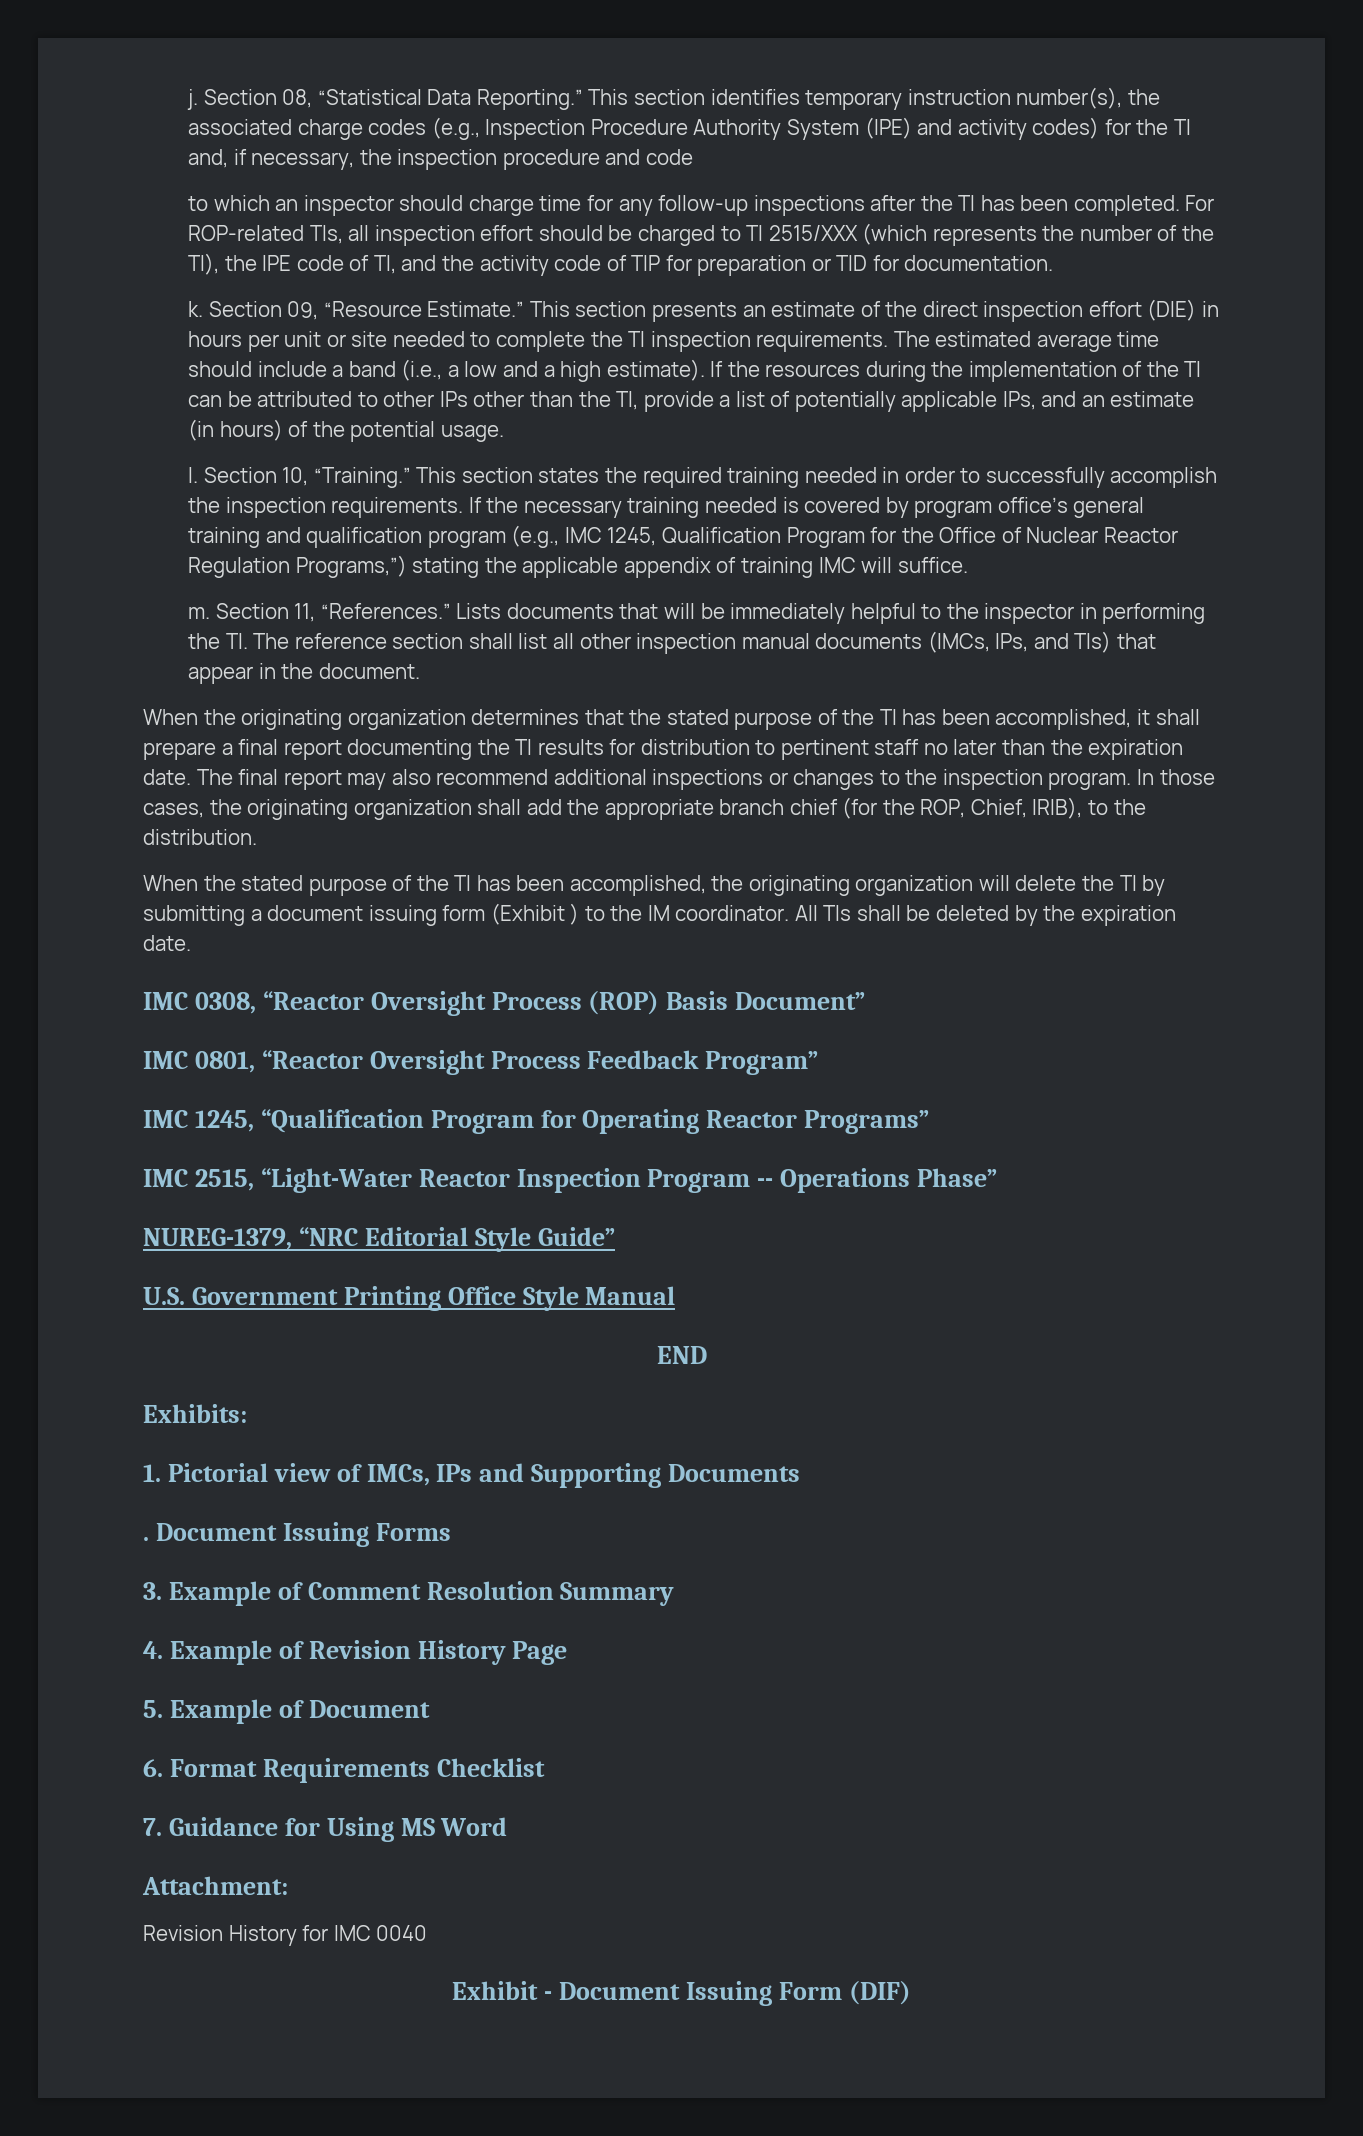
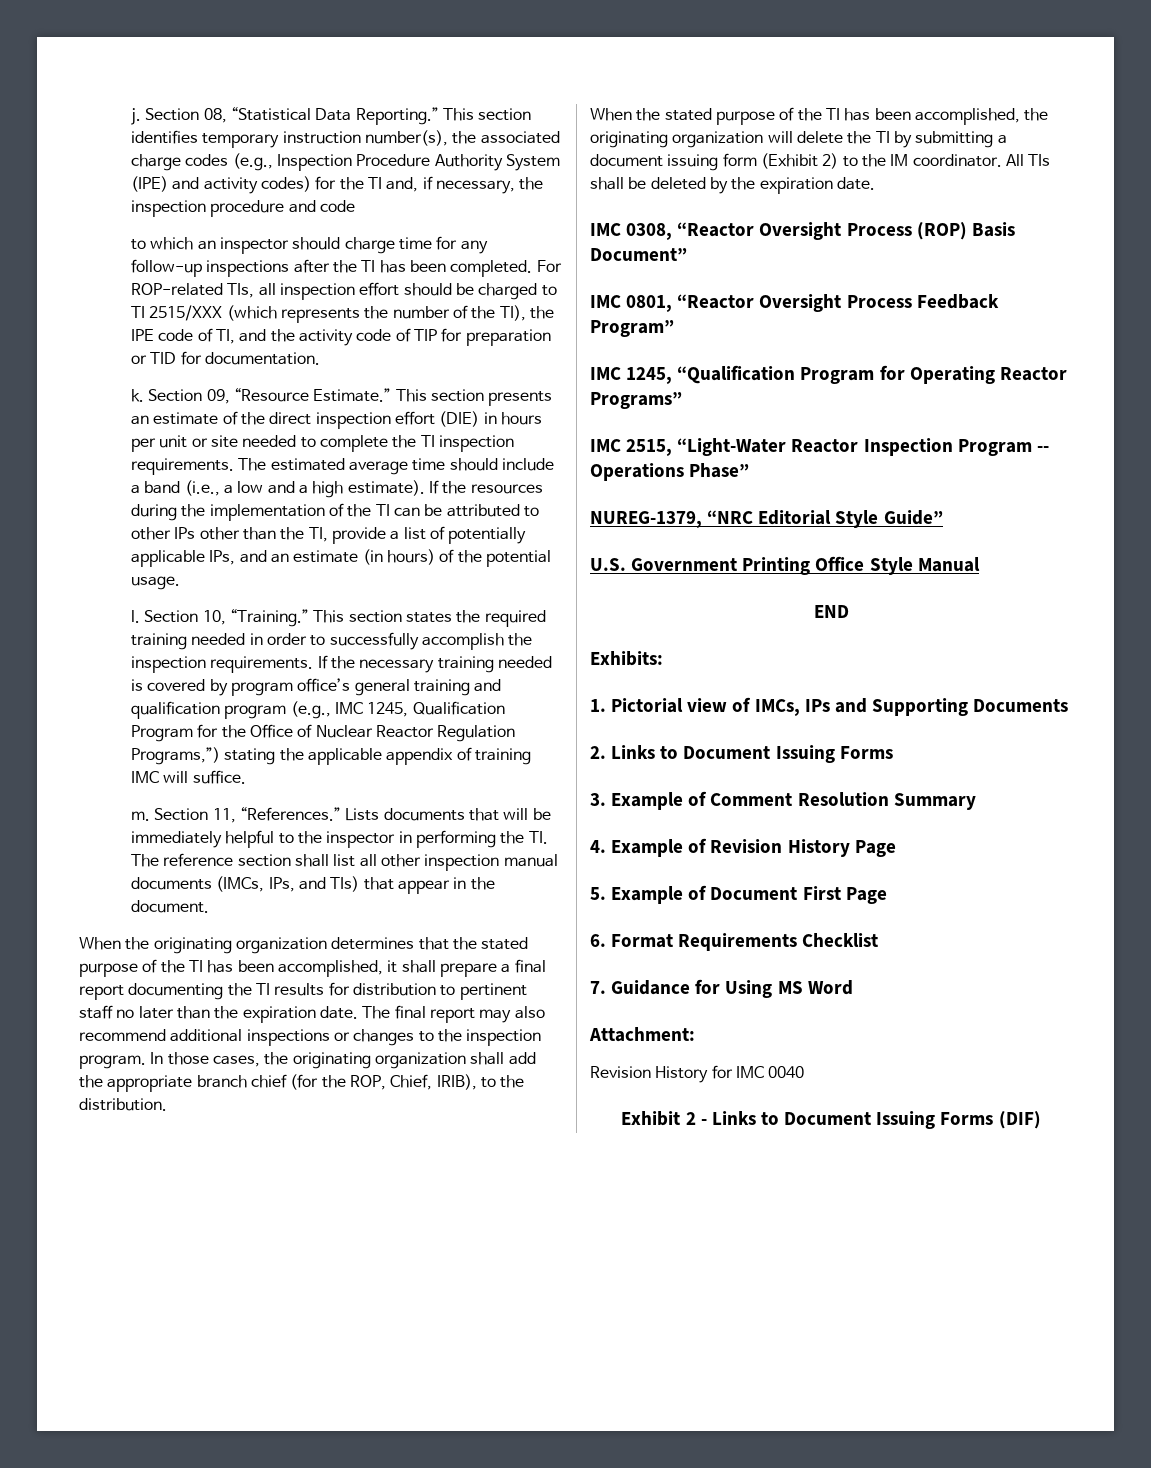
- When the stated purpose of the TI has been accomplished, the originating organization will delete the TI by submitting a document issuing form (Exhibit ) to the IM coordinator.
+ When the stated purpose of the TI has been accomplished, the originating organization will delete the TI by submitting a document issuing form (Exhibit 2) to the IM coordinator.
- . Document Issuing Forms
+ 2. Links to Document Issuing Forms
- 5. Example of Document
+ 5. Example of Document First Page
- Exhibit - Document Issuing Form (DIF)
+ Exhibit 2 - Links to Document Issuing Forms (DIF)

